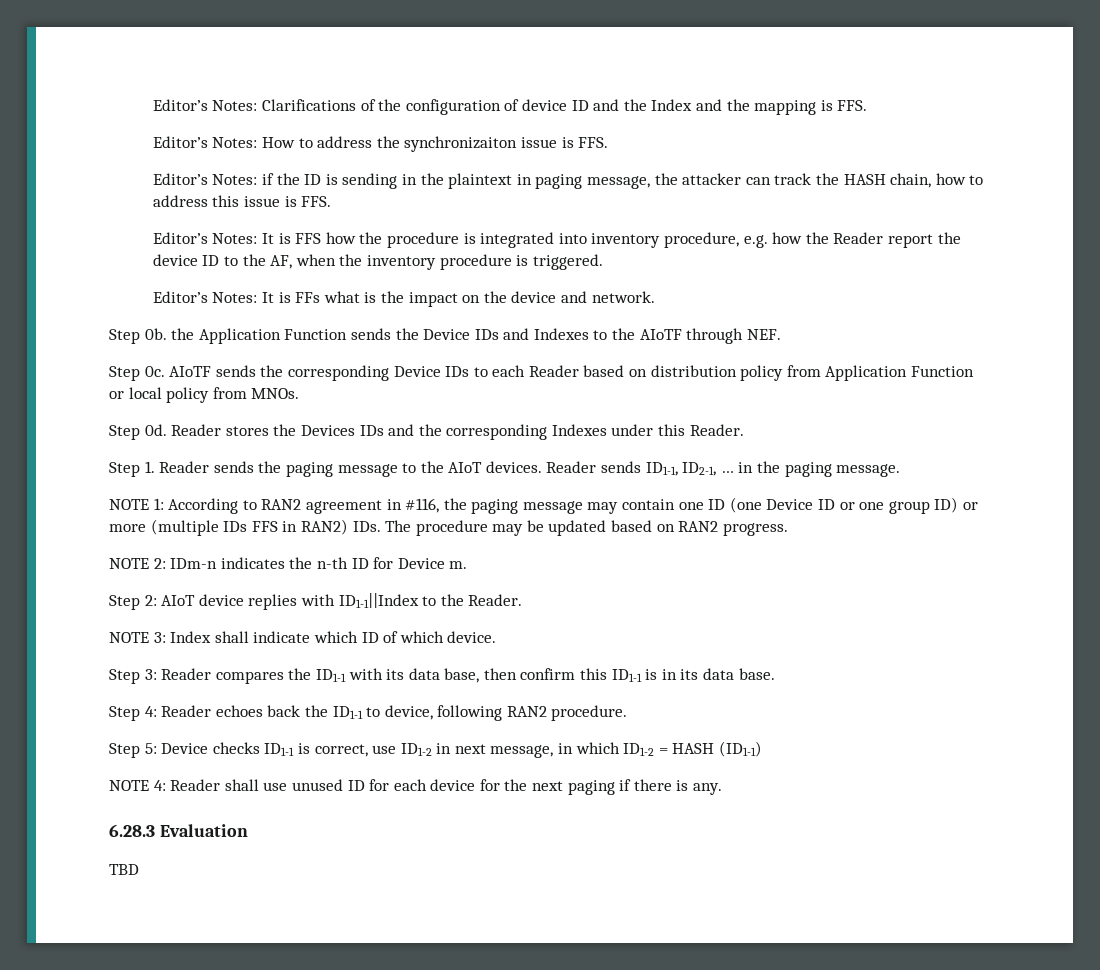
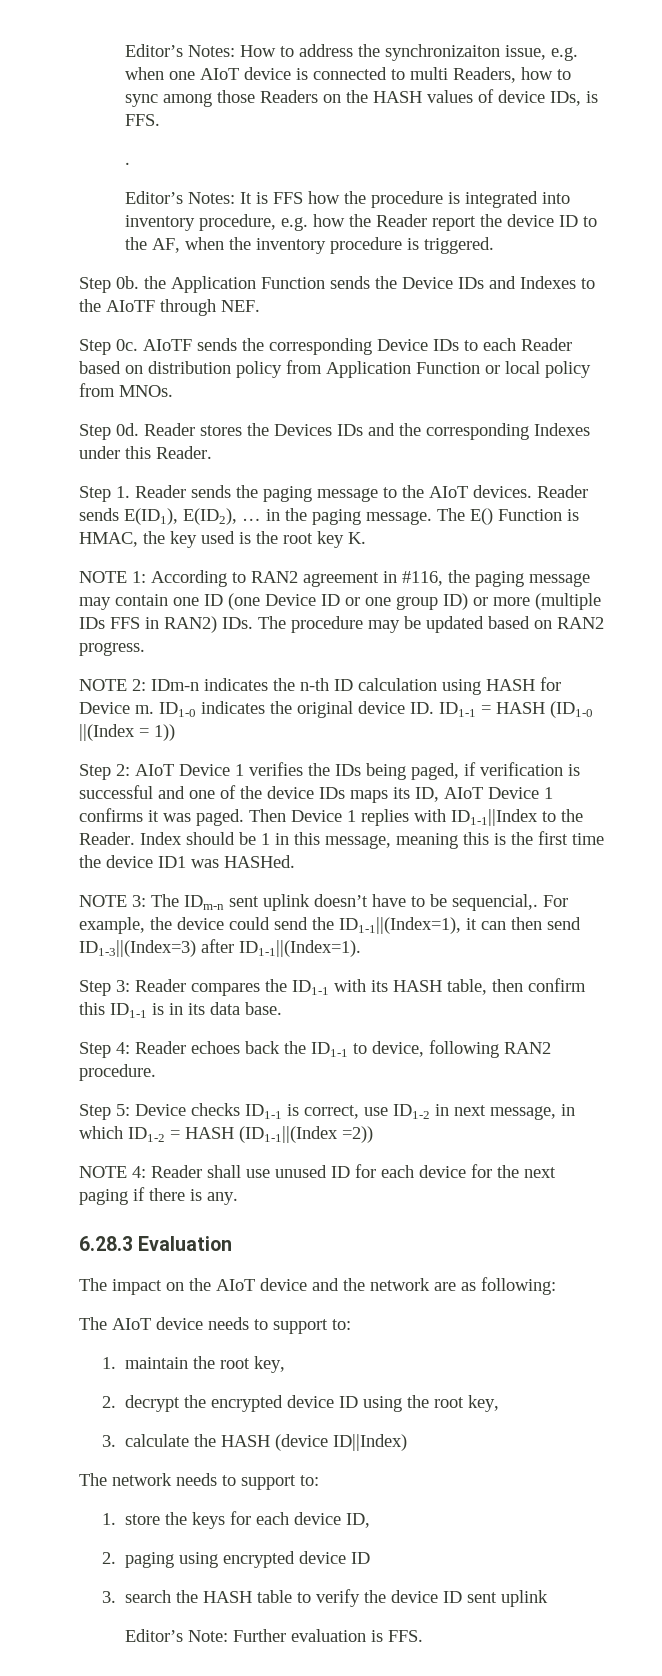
- Editor’s Notes: Clarifications of the configuration of device ID and the Index and the mapping is FFS.
- Editor’s Notes: How to address the synchronizaiton issue is FFS.
- Editor’s Notes: if the ID is sending in the plaintext in paging message, the attacker can track the HASH chain, how to address this issue is FFS.
+ Editor’s Notes: How to address the synchronizaiton issue, e.g. when one AIoT device is connected to multi Readers, how to sync among those Readers on the HASH values of device IDs, is FFS.
+ .
- Editor’s Notes: It is FFs what is the impact on the device and network.
- Reader sends ID1-1, ID2-1, … in the paging message.
+ Reader sends E(ID1), E(ID2), … in the paging message. The E() Function is HMAC, the key used is the root key K.
- NOTE 2: IDm-n indicates the n-th ID for Device m.
- Step 2: AIoT device replies with ID1-1||Index to the Reader.
- NOTE 3: Index shall indicate which ID of which device.
+ NOTE 2: IDm-n indicates the n-th ID calculation using HASH for Device m. ID1-0 indicates the original device ID. ID1-1 = HASH (ID1-0 ||(Index = 1))
+ Step 2: AIoT Device 1 verifies the IDs being paged, if verification is successful and one of the device IDs maps its ID, AIoT Device 1 confirms it was paged. Then Device 1 replies with ID1-1||Index to the Reader. Index should be 1 in this message, meaning this is the first time the device ID1 was HASHed.
+ NOTE 3: The IDm-n sent uplink doesn’t have to be sequencial,. For example, the device could send the ID1-1||(Index=1), it can then send ID1-3||(Index=3) after ID1-1||(Index=1).
- Step 3: Reader compares the ID1-1 with its data base, then confirm this ID1-1 is in its data base.
+ Step 3: Reader compares the ID1-1 with its HASH table, then confirm this ID1-1 is in its data base.
- Step 5: Device checks ID1-1 is correct, use ID1-2 in next message, in which ID1-2 = HASH (ID1-1)
+ Step 5: Device checks ID1-1 is correct, use ID1-2 in next message, in which ID1-2 = HASH (ID1-1||(Index =2))
- TBD
+ The impact on the AIoT device and the network are as following:
+ The AIoT device needs to support to:
+ 1. maintain the root key,
+ 2. decrypt the encrypted device ID using the root key,
+ 3. calculate the HASH (device ID||Index)
+ The network needs to support to:
+ 1. store the keys for each device ID,
+ 2. paging using encrypted device ID
+ 3. search the HASH table to verify the device ID sent uplink
+ Editor’s Note: Further evaluation is FFS.

